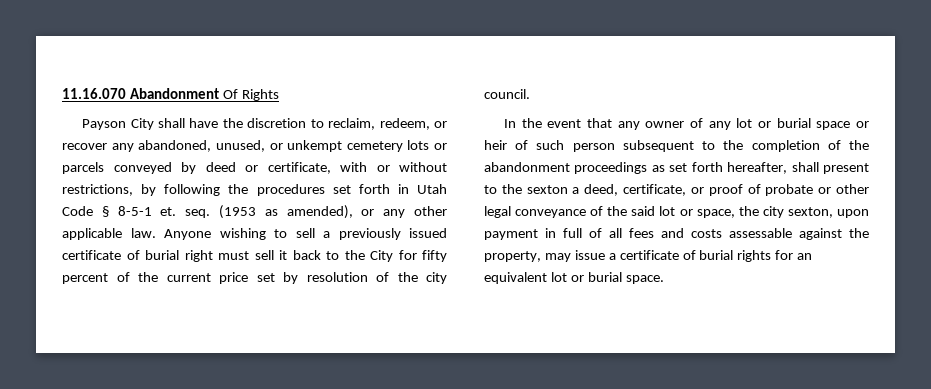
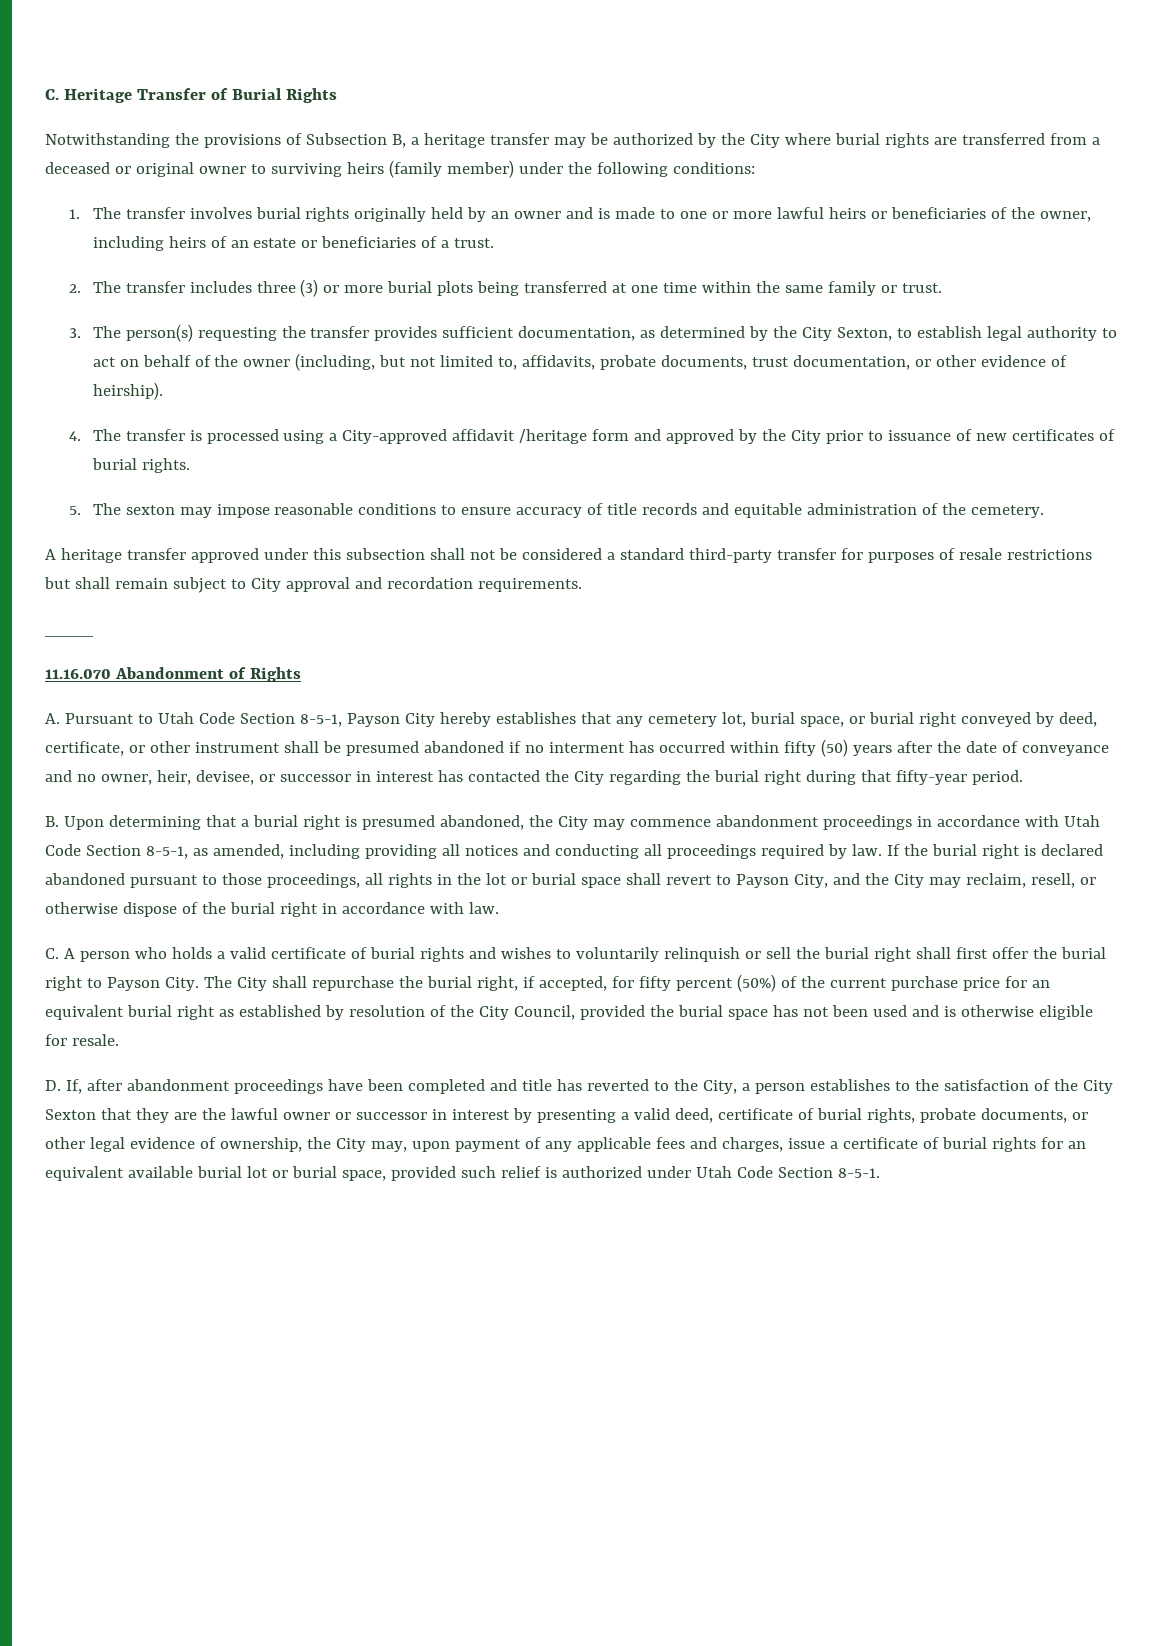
+ C. Heritage Transfer of Burial Rights
+ Notwithstanding the provisions of Subsection B, a heritage transfer may be authorized by the City where burial rights are transferred from a deceased or original owner to surviving heirs (family member) under the following conditions:
+ 1. The transfer involves burial rights originally held by an owner and is made to one or more lawful heirs or beneficiaries of the owner, including heirs of an estate or beneficiaries of a trust.
+ 2. The transfer includes three (3) or more burial plots being transferred at one time within the same family or trust.
+ 3. The person(s) requesting the transfer provides sufficient documentation, as determined by the City Sexton, to establish legal authority to act on behalf of the owner (including, but not limited to, affidavits, probate documents, trust documentation, or other evidence of heirship).
+ 4. The transfer is processed using a City-approved affidavit /heritage form and approved by the City prior to issuance of new certificates of burial rights.
+ 5. The sexton may impose reasonable conditions to ensure accuracy of title records and equitable administration of the cemetery.
+ A heritage transfer approved under this subsection shall not be considered a standard third-party transfer for purposes of resale restrictions but shall remain subject to City approval and recordation requirements.
+ ____
- 11.16.070 Abandonment Of Rights
- Payson City shall have the discretion to reclaim, redeem, or recover any abandoned, unused, or unkempt cemetery lots or parcels conveyed by deed or certificate, with or without restrictions, by following the procedures set forth in Utah Code § 8-5-1 et. seq. (1953 as amended), or any other applicable law. Anyone wishing to sell a previously issued certificate of burial right must sell it back to the City for fifty percent of the current price set by resolution of the city council.
- In the event that any owner of any lot or burial space or heir of such person subsequent to the completion of the abandonment proceedings as set forth hereafter, shall present to the sexton a deed, certificate, or proof of probate or other legal conveyance of the said lot or space, the city sexton, upon payment in full of all fees and costs assessable against the property, may issue a certificate of burial rights for an equivalent lot or burial space.
+ 11.16.070 Abandonment of Rights
+ A. Pursuant to Utah Code Section 8-5-1, Payson City hereby establishes that any cemetery lot, burial space, or burial right conveyed by deed, certificate, or other instrument shall be presumed abandoned if no interment has occurred within fifty (50) years after the date of conveyance and no owner, heir, devisee, or successor in interest has contacted the City regarding the burial right during that fifty-year period.
+ B. Upon determining that a burial right is presumed abandoned, the City may commence abandonment proceedings in accordance with Utah Code Section 8-5-1, as amended, including providing all notices and conducting all proceedings required by law. If the burial right is declared abandoned pursuant to those proceedings, all rights in the lot or burial space shall revert to Payson City, and the City may reclaim, resell, or otherwise dispose of the burial right in accordance with law.
+ C. A person who holds a valid certificate of burial rights and wishes to voluntarily relinquish or sell the burial right shall first offer the burial right to Payson City. The City shall repurchase the burial right, if accepted, for fifty percent (50%) of the current purchase price for an equivalent burial right as established by resolution of the City Council, provided the burial space has not been used and is otherwise eligible for resale.
+ D. If, after abandonment proceedings have been completed and title has reverted to the City, a person establishes to the satisfaction of the City Sexton that they are the lawful owner or successor in interest by presenting a valid deed, certificate of burial rights, probate documents, or other legal evidence of ownership, the City may, upon payment of any applicable fees and charges, issue a certificate of burial rights for an equivalent available burial lot or burial space, provided such relief is authorized under Utah Code Section 8-5-1.

